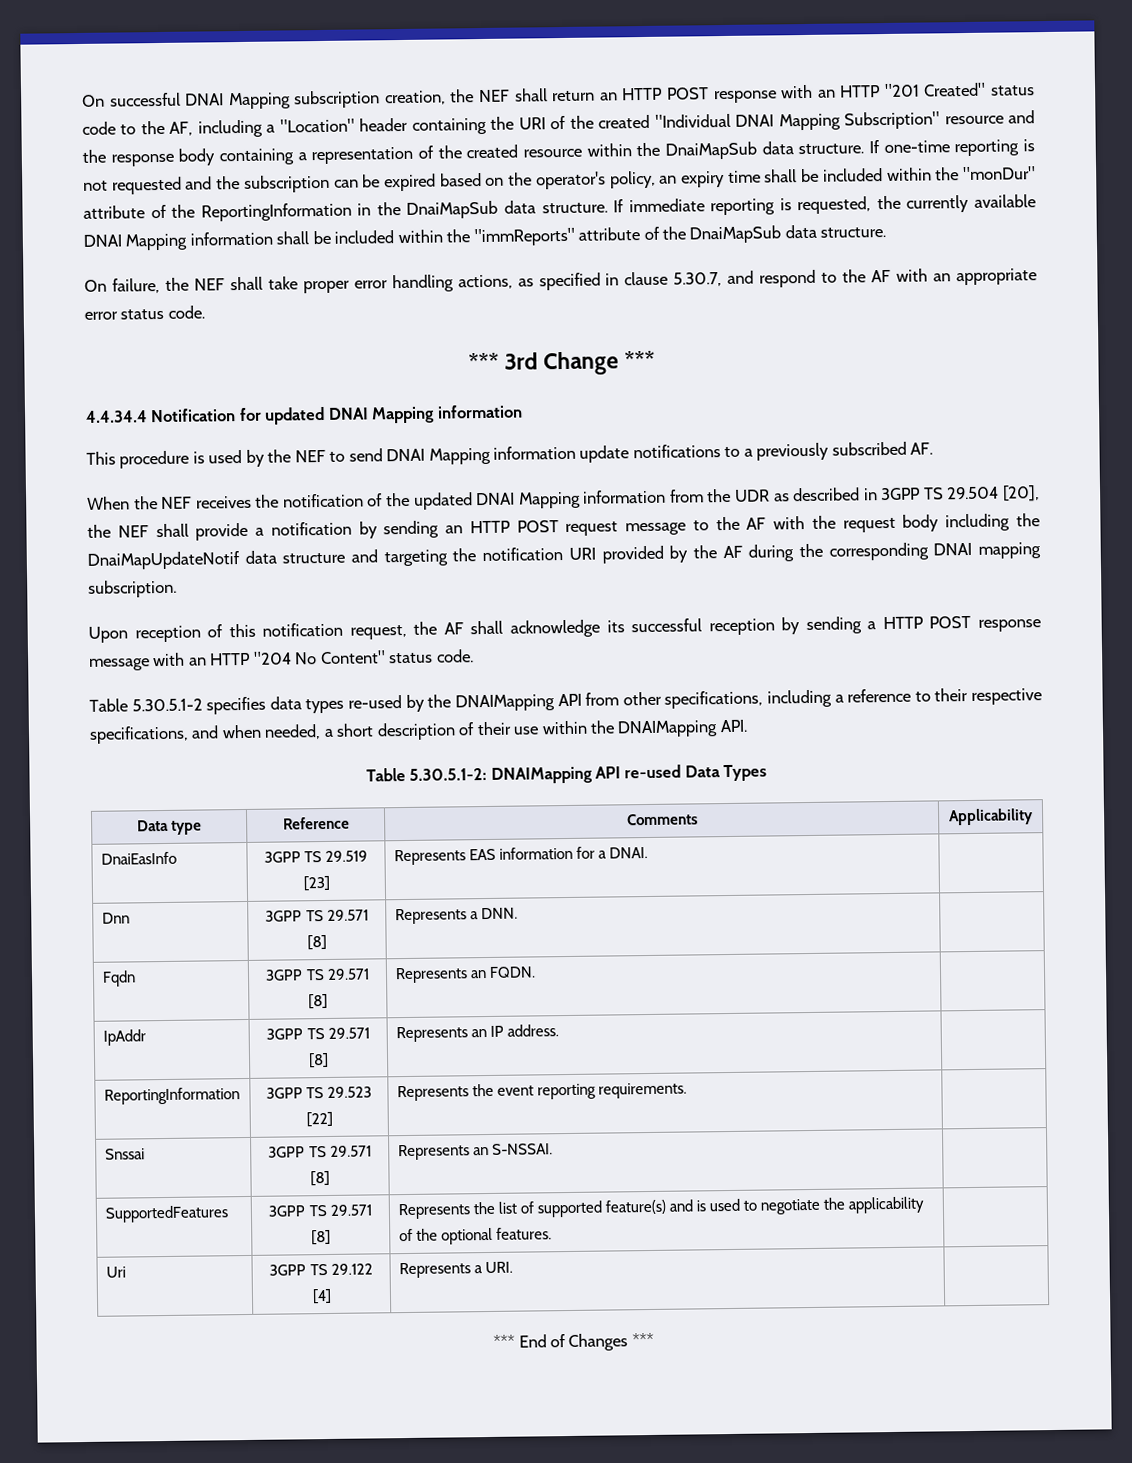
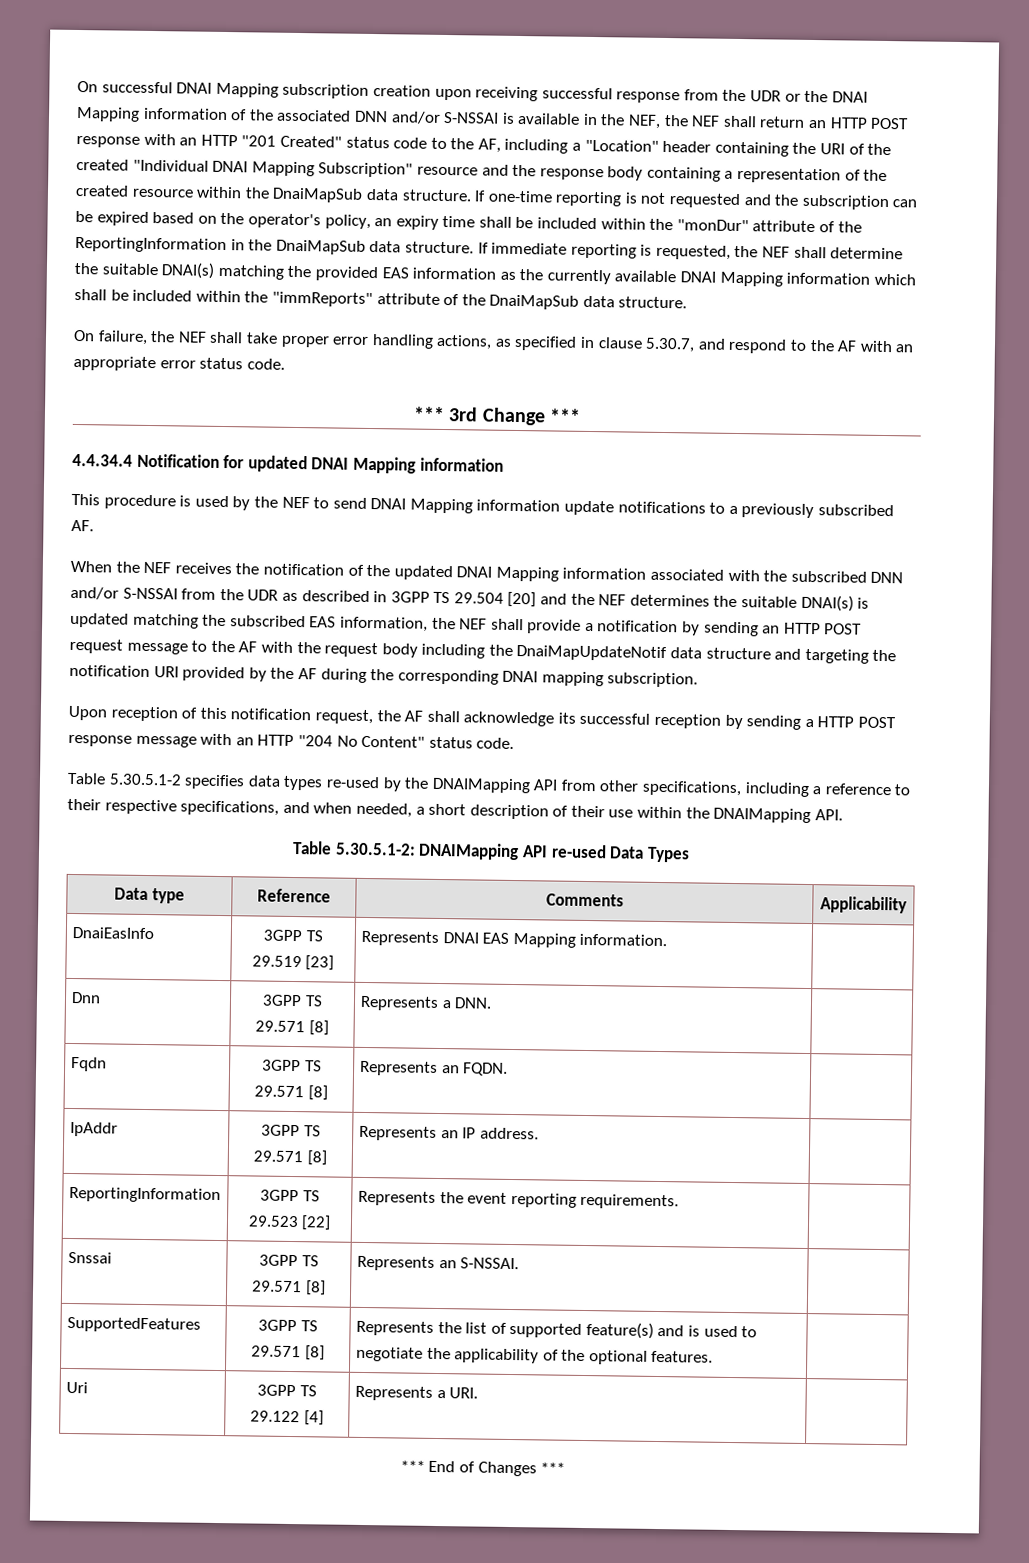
- On successful DNAI Mapping subscription creation, the NEF shall return an HTTP POST response with an HTTP "201 Created" status code to the AF, including a "Location" header containing the URI of the created "Individual DNAI Mapping Subscription" resource and the response body containing a representation of the created resource within the DnaiMapSub data structure.
+ On successful DNAI Mapping subscription creation upon receiving successful response from the UDR or the DNAI Mapping information of the associated DNN and/or S-NSSAI is available in the NEF, the NEF shall return an HTTP POST response with an HTTP "201 Created" status code to the AF, including a "Location" header containing the URI of the created "Individual DNAI Mapping Subscription" resource and the response body containing a representation of the created resource within the DnaiMapSub data structure.
- If immediate reporting is requested, the currently available DNAI Mapping information shall be included within the "immReports" attribute of the DnaiMapSub data structure.
+ If immediate reporting is requested, the NEF shall determine the suitable DNAI(s) matching the provided EAS information as the currently available DNAI Mapping information which shall be included within the "immReports" attribute of the DnaiMapSub data structure.
- When the NEF receives the notification of the updated DNAI Mapping information from the UDR as described in 3GPP TS 29.504 [20], the NEF shall provide a notification by sending an HTTP POST request message to the AF with the request body including the DnaiMapUpdateNotif data structure and targeting the notification URI provided by the AF during the corresponding DNAI mapping subscription.
+ When the NEF receives the notification of the updated DNAI Mapping information associated with the subscribed DNN and/or S-NSSAI from the UDR as described in 3GPP TS 29.504 [20] and the NEF determines the suitable DNAI(s) is updated matching the subscribed EAS information, the NEF shall provide a notification by sending an HTTP POST request message to the AF with the request body including the DnaiMapUpdateNotif data structure and targeting the notification URI provided by the AF during the corresponding DNAI mapping subscription.
- DnaiEasInfo | 3GPP TS 29.519 [23] | Represents EAS information for a DNAI. |
+ DnaiEasInfo | 3GPP TS 29.519 [23] | Represents DNAI EAS Mapping information. |

